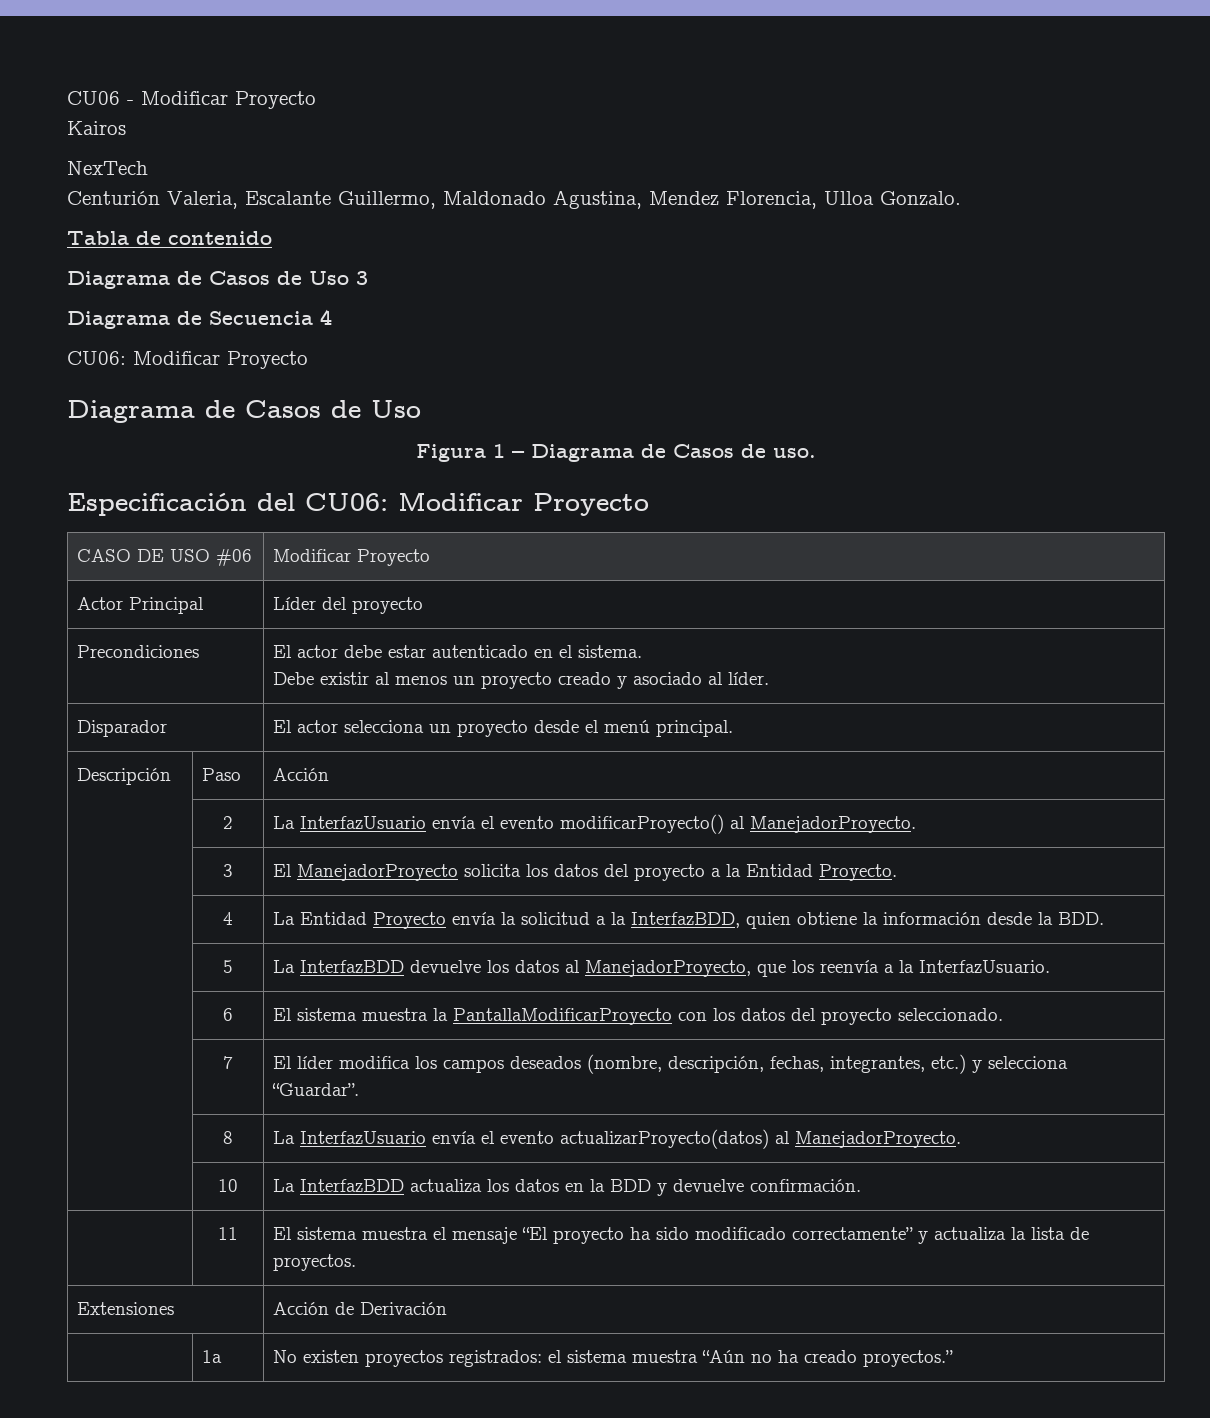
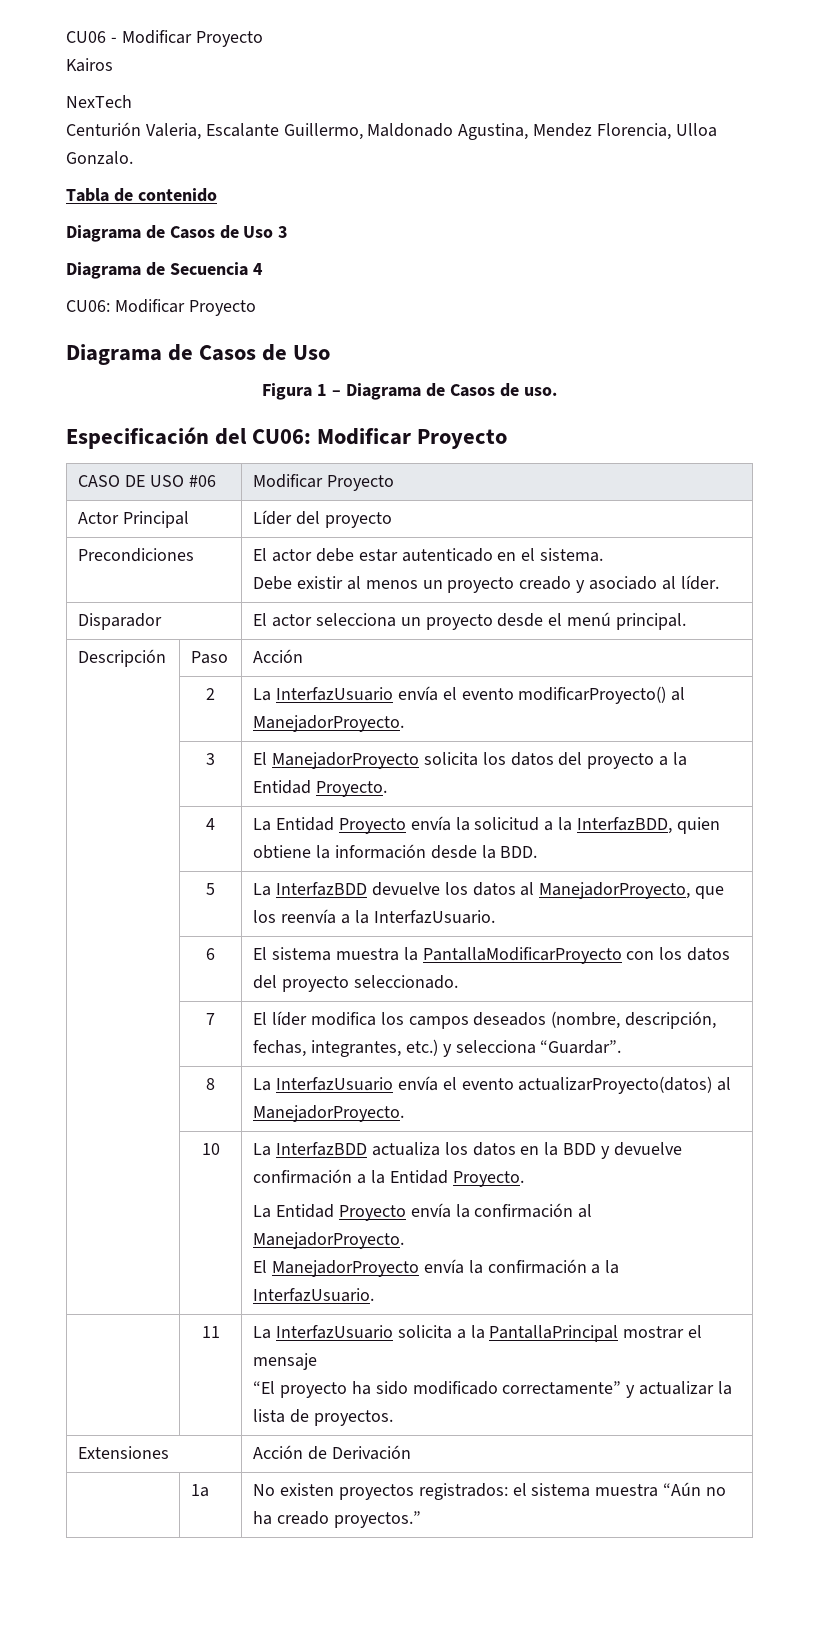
- | 10 | La InterfazBDD actualiza los datos en la BDD y devuelve confirmación.
- | 11 | El sistema muestra el mensaje “El proyecto ha sido modificado correctamente” y actualiza la lista de proyectos.
+ | 10 | La InterfazBDD actualiza los datos en la BDD y devuelve confirmación a la Entidad Proyecto.
+ La Entidad Proyecto envía la confirmación al ManejadorProyecto.
+ El ManejadorProyecto envía la confirmación a la InterfazUsuario.
+ | 11 | La InterfazUsuario solicita a la PantallaPrincipal mostrar el mensaje
+ “El proyecto ha sido modificado correctamente” y actualizar la lista de proyectos.

